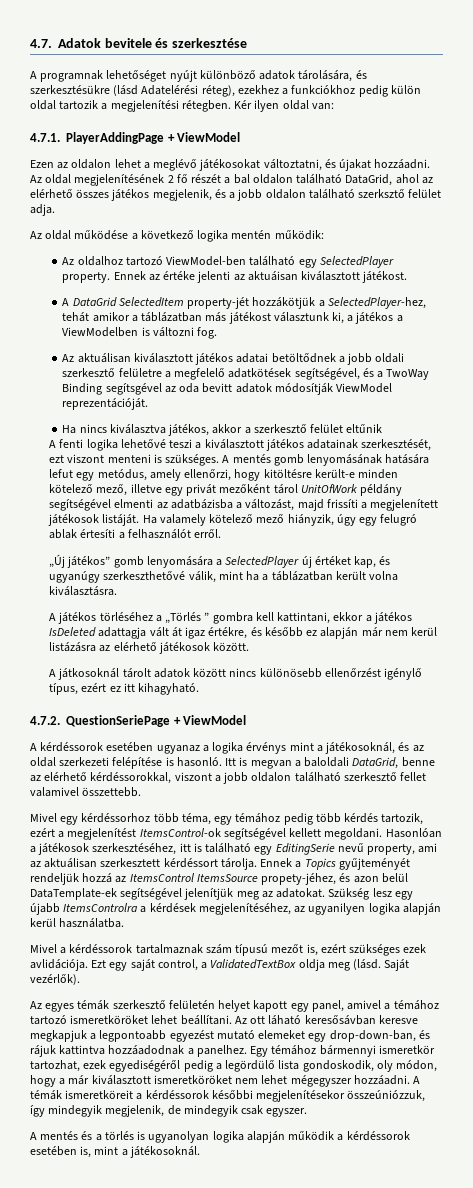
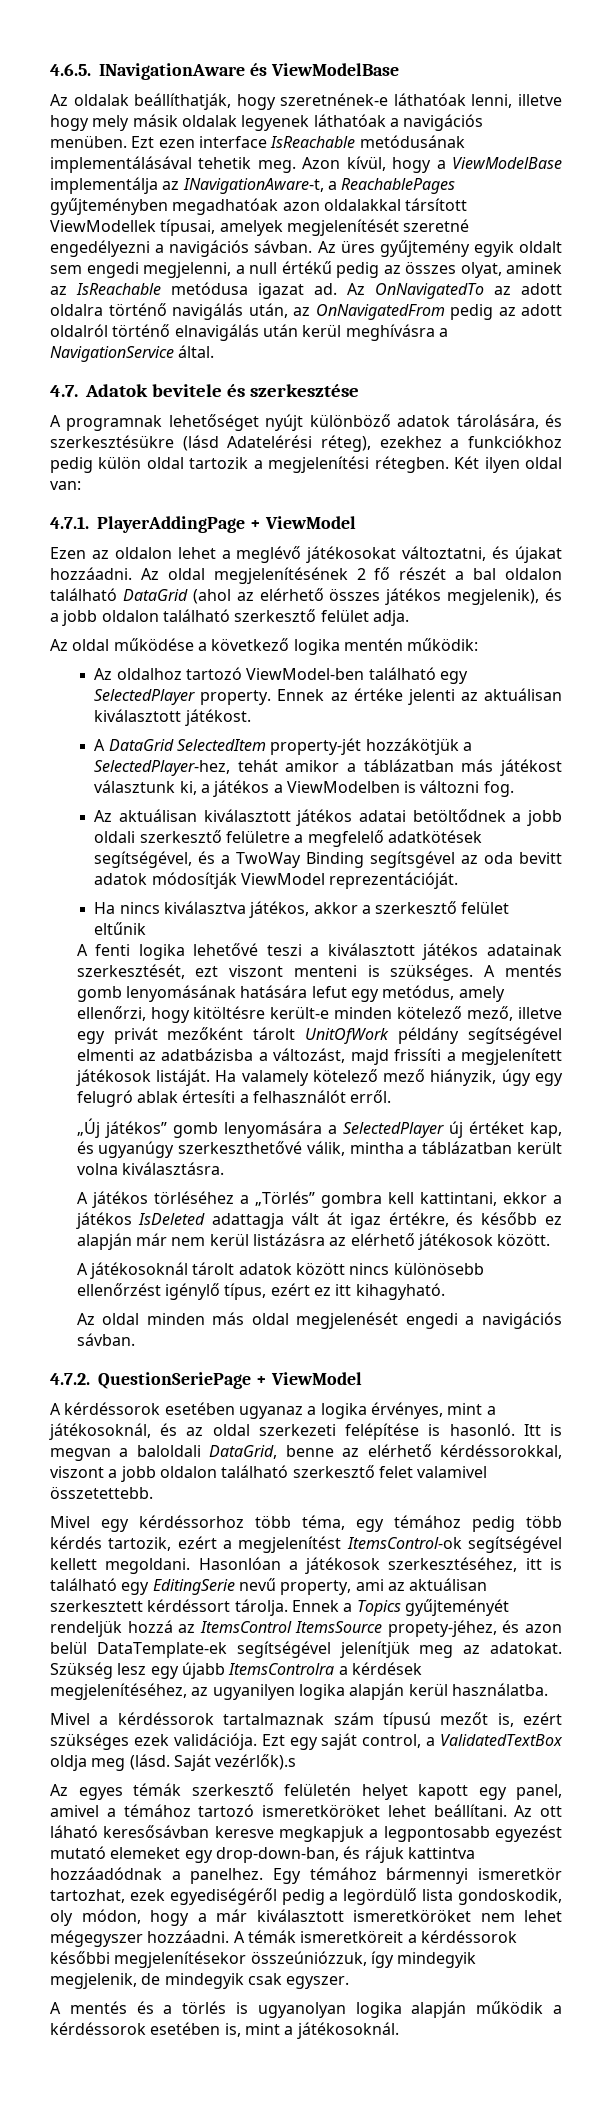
+ 4.6.5. INavigationAware és ViewModelBase
+ Az oldalak beállíthatják, hogy szeretnének-e láthatóak lenni, illetve hogy mely másik oldalak legyenek láthatóak a navigációs menüben. Ezt ezen interface IsReachable metódusának implementálásával tehetik meg. Azon kívül, hogy a ViewModelBase implementálja az INavigationAware-t, a ReachablePages gyűjteményben megadhatóak azon oldalakkal társított ViewModellek típusai, amelyek megjelenítését szeretné engedélyezni a navigációs sávban. Az üres gyűjtemény egyik oldalt sem engedi megjelenni, a null értékű pedig az összes olyat, aminek az IsReachable metódusa igazat ad. Az OnNavigatedTo az adott oldalra történő navigálás után, az OnNavigatedFrom pedig az adott oldalról történő elnavigálás után kerül meghívásra a NavigationService által.
- Kér ilyen oldal van:
+ Két ilyen oldal van:
- Az oldal megjelenítésének 2 fő részét a bal oldalon található DataGrid, ahol az elérhető összes játékos megjelenik, és a jobb oldalon található szerksztő felület adja.
+ Az oldal megjelenítésének 2 fő részét a bal oldalon található DataGrid (ahol az elérhető összes játékos megjelenik), és a jobb oldalon található szerkesztő felület adja.
- Ennek az értéke jelenti az aktuáisan kiválasztott játékost.
+ Ennek az értéke jelenti az aktuálisan kiválasztott játékost.
- A mentés gomb lenyomásának hatására lefut egy metódus, amely ellenőrzi, hogy kitöltésre került-e minden kötelező mező, illetve egy privát mezőként tárol UnitOfWork példány segítségével elmenti az adatbázisba a változást, majd frissíti a megjelenített játékosok listáját.
+ A mentés gomb lenyomásának hatására lefut egy metódus, amely ellenőrzi, hogy kitöltésre került-e minden kötelező mező, illetve egy privát mezőként tárolt UnitOfWork példány segítségével elmenti az adatbázisba a változást, majd frissíti a megjelenített játékosok listáját.
- „Új játékos” gomb lenyomására a SelectedPlayer új értéket kap, és ugyanúgy szerkeszthetővé válik, mint ha a táblázatban került volna kiválasztásra.
+ „Új játékos” gomb lenyomására a SelectedPlayer új értéket kap, és ugyanúgy szerkeszthetővé válik, mintha a táblázatban került volna kiválasztásra.
- A játékos törléséhez a „Törlés ” gombra kell kattintani, ekkor a játékos IsDeleted adattagja vált át igaz értékre, és később ez alapján már nem kerül listázásra az elérhető játékosok között.
+ A játékos törléséhez a „Törlés” gombra kell kattintani, ekkor a játékos IsDeleted adattagja vált át igaz értékre, és később ez alapján már nem kerül listázásra az elérhető játékosok között.
- A játkosoknál tárolt adatok között nincs különösebb ellenőrzést igénylő típus, ezért ez itt kihagyható.
+ A játékosoknál tárolt adatok között nincs különösebb ellenőrzést igénylő típus, ezért ez itt kihagyható.
+ Az oldal minden más oldal megjelenését engedi a navigációs sávban.
- A kérdéssorok esetében ugyanaz a logika érvénys mint a játékosoknál, és az oldal szerkezeti felépítése is hasonló.
+ A kérdéssorok esetében ugyanaz a logika érvényes, mint a játékosoknál, és az oldal szerkezeti felépítése is hasonló.
- Itt is megvan a baloldali DataGrid, benne az elérhető kérdéssorokkal, viszont a jobb oldalon található szerkesztő fellet valamivel összettebb.
+ Itt is megvan a baloldali DataGrid, benne az elérhető kérdéssorokkal, viszont a jobb oldalon található szerkesztő felet valamivel összetettebb.
- Mivel a kérdéssorok tartalmaznak szám típusú mezőt is, ezért szükséges ezek avlidációja.
+ Mivel a kérdéssorok tartalmaznak szám típusú mezőt is, ezért szükséges ezek validációja.
- Saját vezérlők).
+ Saját vezérlők).s
- Az ott láható keresősávban keresve megkapjuk a legpontoabb egyezést mutató elemeket egy drop-down-ban, és rájuk kattintva hozzáadodnak a panelhez.
+ Az ott láható keresősávban keresve megkapjuk a legpontosabb egyezést mutató elemeket egy drop-down-ban, és rájuk kattintva hozzáadódnak a panelhez.

